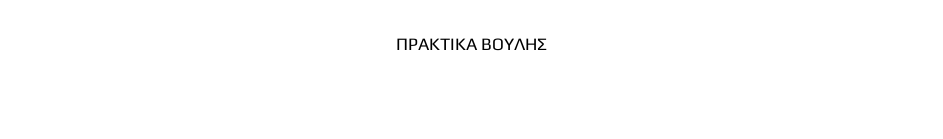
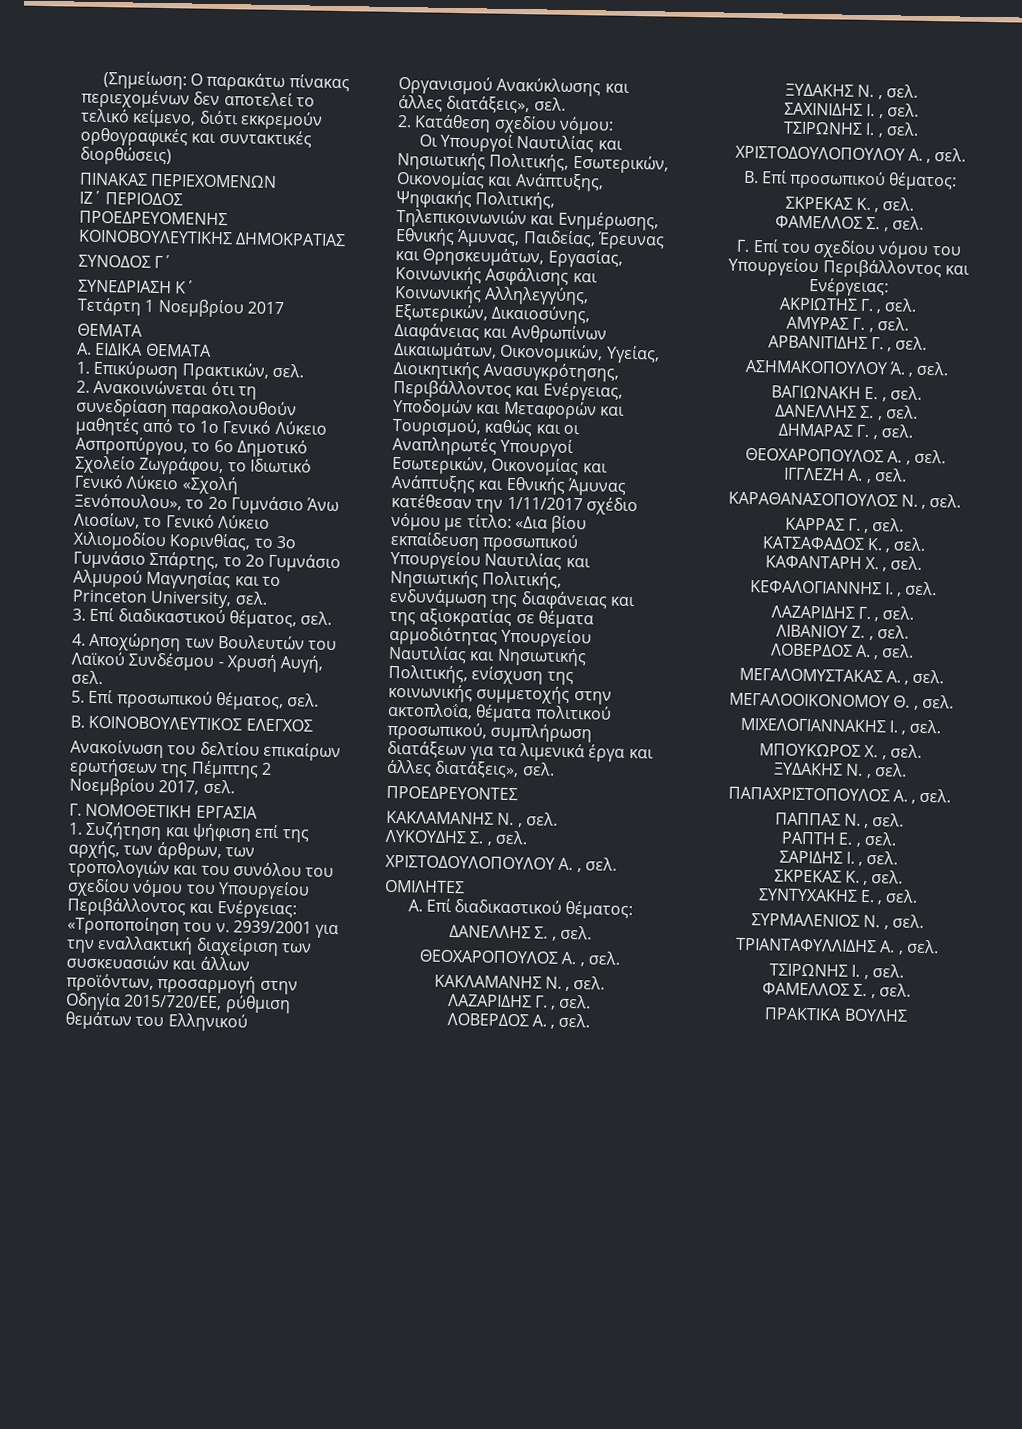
+ (Σημείωση: Ο παρακάτω πίνακας περιεχομένων δεν αποτελεί το τελικό κείμενο, διότι εκκρεμούν ορθογραφικές και συντακτικές διορθώσεις)
+ ΠΙΝΑΚΑΣ ΠΕΡΙΕΧΟΜΕΝΩΝ
+ ΙΖ΄ ΠΕΡΙΟΔΟΣ
+ ΠΡΟΕΔΡΕΥΟΜΕΝΗΣ ΚΟΙΝΟΒΟΥΛΕΥΤΙΚΗΣ ΔΗΜΟΚΡΑΤΙΑΣ
+ ΣΥΝΟΔΟΣ Γ΄
+ ΣΥΝΕΔΡΙΑΣΗ Κ΄
+ Τετάρτη 1 Νοεμβρίου 2017
+ ΘΕΜΑΤΑ
+ Α. ΕΙΔΙΚΑ ΘΕΜΑΤΑ
+ 1. Επικύρωση Πρακτικών, σελ.
+ 2. Ανακοινώνεται ότι τη συνεδρίαση παρακολουθούν μαθητές από το 1ο Γενικό Λύκειο Ασπροπύργου, το 6ο Δημοτικό Σχολείο Ζωγράφου, το Ιδιωτικό Γενικό Λύκειο «Σχολή Ξενόπουλου», το 2ο Γυμνάσιο Άνω Λιοσίων, το Γενικό Λύκειο Χιλιομοδίου Κορινθίας, το 3ο Γυμνάσιο Σπάρτης, το 2ο Γυμνάσιο Αλμυρού Μαγνησίας και το Princeton University, σελ.
+ 3. Επί διαδικαστικού θέματος, σελ.
+ 4. Αποχώρηση των Βουλευτών του Λαϊκού Συνδέσμου - Χρυσή Αυγή, σελ.
+ 5. Επί προσωπικού θέματος, σελ.
+ Β. ΚΟΙΝΟΒΟΥΛΕΥΤΙΚΟΣ ΕΛΕΓΧΟΣ
+ Ανακοίνωση του δελτίου επικαίρων ερωτήσεων της Πέμπτης 2 Νοεμβρίου 2017, σελ.
+ Γ. ΝΟΜΟΘΕΤΙΚΗ ΕΡΓΑΣΙΑ
+ 1. Συζήτηση και ψήφιση επί της αρχής, των άρθρων, των τροπολογιών και του συνόλου του σχεδίου νόμου του Υπουργείου Περιβάλλοντος και Ενέργειας: «Τροποποίηση του ν. 2939/2001 για την εναλλακτική διαχείριση των συσκευασιών και άλλων προϊόντων, προσαρμογή στην Οδηγία 2015/720/ΕΕ, ρύθμιση θεμάτων του Ελληνικού Οργανισμού Ανακύκλωσης και άλλες διατάξεις», σελ.
+ 2. Κατάθεση σχεδίου νόμου:
+ Οι Υπουργοί Ναυτιλίας και Νησιωτικής Πολιτικής, Εσωτερικών, Οικονομίας και Ανάπτυξης, Ψηφιακής Πολιτικής, Τηλεπικοινωνιών και Ενημέρωσης, Εθνικής Άμυνας, Παιδείας, Έρευνας και Θρησκευμάτων, Εργασίας, Κοινωνικής Ασφάλισης και Κοινωνικής Αλληλεγγύης, Εξωτερικών, Δικαιοσύνης, Διαφάνειας και Ανθρωπίνων Δικαιωμάτων, Οικονομικών, Υγείας, Διοικητικής Ανασυγκρότησης, Περιβάλλοντος και Ενέργειας, Υποδομών και Μεταφορών και Τουρισμού, καθώς και οι Αναπληρωτές Υπουργοί Εσωτερικών, Οικονομίας και Ανάπτυξης και Εθνικής Άμυνας κατέθεσαν την 1/11/2017 σχέδιο νόμου με τίτλο: «Δια βίου εκπαίδευση προσωπικού Υπουργείου Ναυτιλίας και Νησιωτικής Πολιτικής, ενδυνάμωση της διαφάνειας και της αξιοκρατίας σε θέματα αρμοδιότητας Υπουργείου Ναυτιλίας και Νησιωτικής Πολιτικής, ενίσχυση της κοινωνικής συμμετοχής στην ακτοπλοΐα, θέματα πολιτικού προσωπικού, συμπλήρωση διατάξεων για τα λιμενικά έργα και άλλες διατάξεις», σελ.
+ ΠΡΟΕΔΡΕΥΟΝΤΕΣ
+ ΚΑΚΛΑΜΑΝΗΣ Ν. , σελ.
+ ΛΥΚΟΥΔΗΣ Σ. , σελ.
+ ΧΡΙΣΤΟΔΟΥΛΟΠΟΥΛΟΥ Α. , σελ.
+ ΟΜΙΛΗΤΕΣ
+ Α. Επί διαδικαστικού θέματος:
+ ΔΑΝΕΛΛΗΣ Σ. , σελ.
+ ΘΕΟΧΑΡΟΠΟΥΛΟΣ Α. , σελ.
+ ΚΑΚΛΑΜΑΝΗΣ Ν. , σελ.
+ ΛΑΖΑΡΙΔΗΣ Γ. , σελ.
+ ΛΟΒΕΡΔΟΣ Α. , σελ.
+ ΞΥΔΑΚΗΣ Ν. , σελ.
+ ΣΑΧΙΝΙΔΗΣ Ι. , σελ.
+ ΤΣΙΡΩΝΗΣ Ι. , σελ.
+ ΧΡΙΣΤΟΔΟΥΛΟΠΟΥΛΟΥ Α. , σελ.
+ Β. Επί προσωπικού θέματος:
+ ΣΚΡΕΚΑΣ Κ. , σελ.
+ ΦΑΜΕΛΛΟΣ Σ. , σελ.
+ Γ. Επί του σχεδίου νόμου του Υπουργείου Περιβάλλοντος και Ενέργειας:
+ ΑΚΡΙΩΤΗΣ Γ. , σελ.
+ ΑΜΥΡΑΣ Γ. , σελ.
+ ΑΡΒΑΝΙΤΙΔΗΣ Γ. , σελ.
+ ΑΣΗΜΑΚΟΠΟΥΛΟΥ Ά. , σελ.
+ ΒΑΓΙΩΝΑΚΗ Ε. , σελ.
+ ΔΑΝΕΛΛΗΣ Σ. , σελ.
+ ΔΗΜΑΡΑΣ Γ. , σελ.
+ ΘΕΟΧΑΡΟΠΟΥΛΟΣ Α. , σελ.
+ ΙΓΓΛΕΖΗ Α. , σελ.
+ ΚΑΡΑΘΑΝΑΣΟΠΟΥΛΟΣ Ν. , σελ.
+ ΚΑΡΡΑΣ Γ. , σελ.
+ ΚΑΤΣΑΦΑΔΟΣ Κ. , σελ.
+ ΚΑΦΑΝΤΑΡΗ Χ. , σελ.
+ ΚΕΦΑΛΟΓΙΑΝΝΗΣ Ι. , σελ.
+ ΛΑΖΑΡΙΔΗΣ Γ. , σελ.
+ ΛΙΒΑΝΙΟΥ Ζ. , σελ.
+ ΛΟΒΕΡΔΟΣ Α. , σελ.
+ ΜΕΓΑΛΟΜΥΣΤΑΚΑΣ Α. , σελ.
+ ΜΕΓΑΛΟΟΙΚΟΝΟΜΟΥ Θ. , σελ.
+ ΜΙΧΕΛΟΓΙΑΝΝΑΚΗΣ Ι. , σελ.
+ ΜΠΟΥΚΩΡΟΣ Χ. , σελ.
+ ΞΥΔΑΚΗΣ Ν. , σελ.
+ ΠΑΠΑΧΡΙΣΤΟΠΟΥΛΟΣ Α. , σελ.
+ ΠΑΠΠΑΣ Ν. , σελ.
+ ΡΑΠΤΗ Ε. , σελ.
+ ΣΑΡΙΔΗΣ Ι. , σελ.
+ ΣΚΡΕΚΑΣ Κ. , σελ.
+ ΣΥΝΤΥΧΑΚΗΣ Ε. , σελ.
+ ΣΥΡΜΑΛΕΝΙΟΣ Ν. , σελ.
+ ΤΡΙΑΝΤΑΦΥΛΛΙΔΗΣ Α. , σελ.
+ ΤΣΙΡΩΝΗΣ Ι. , σελ.
+ ΦΑΜΕΛΛΟΣ Σ. , σελ.

